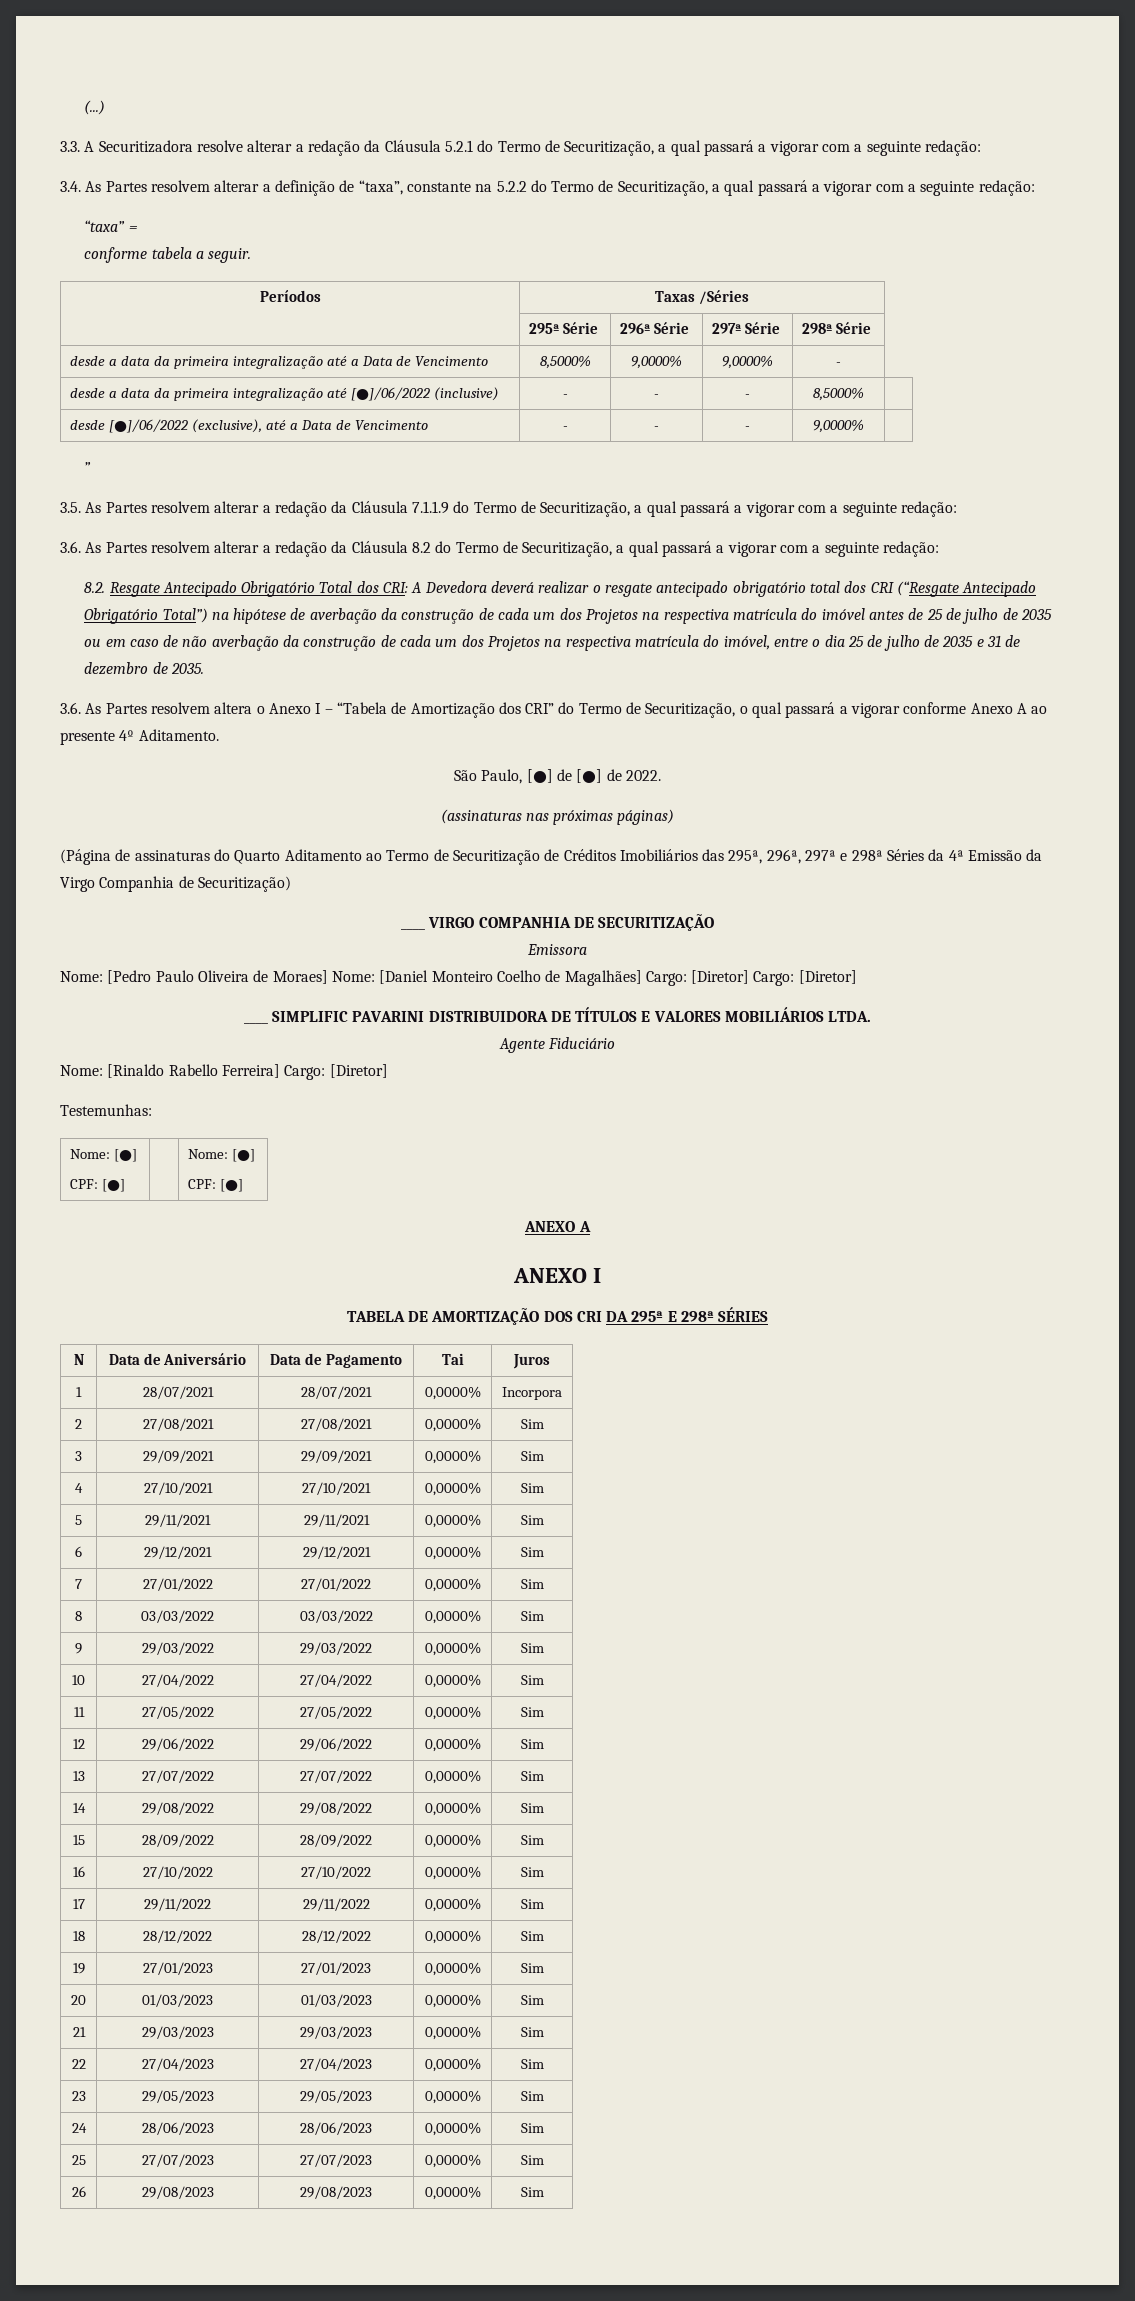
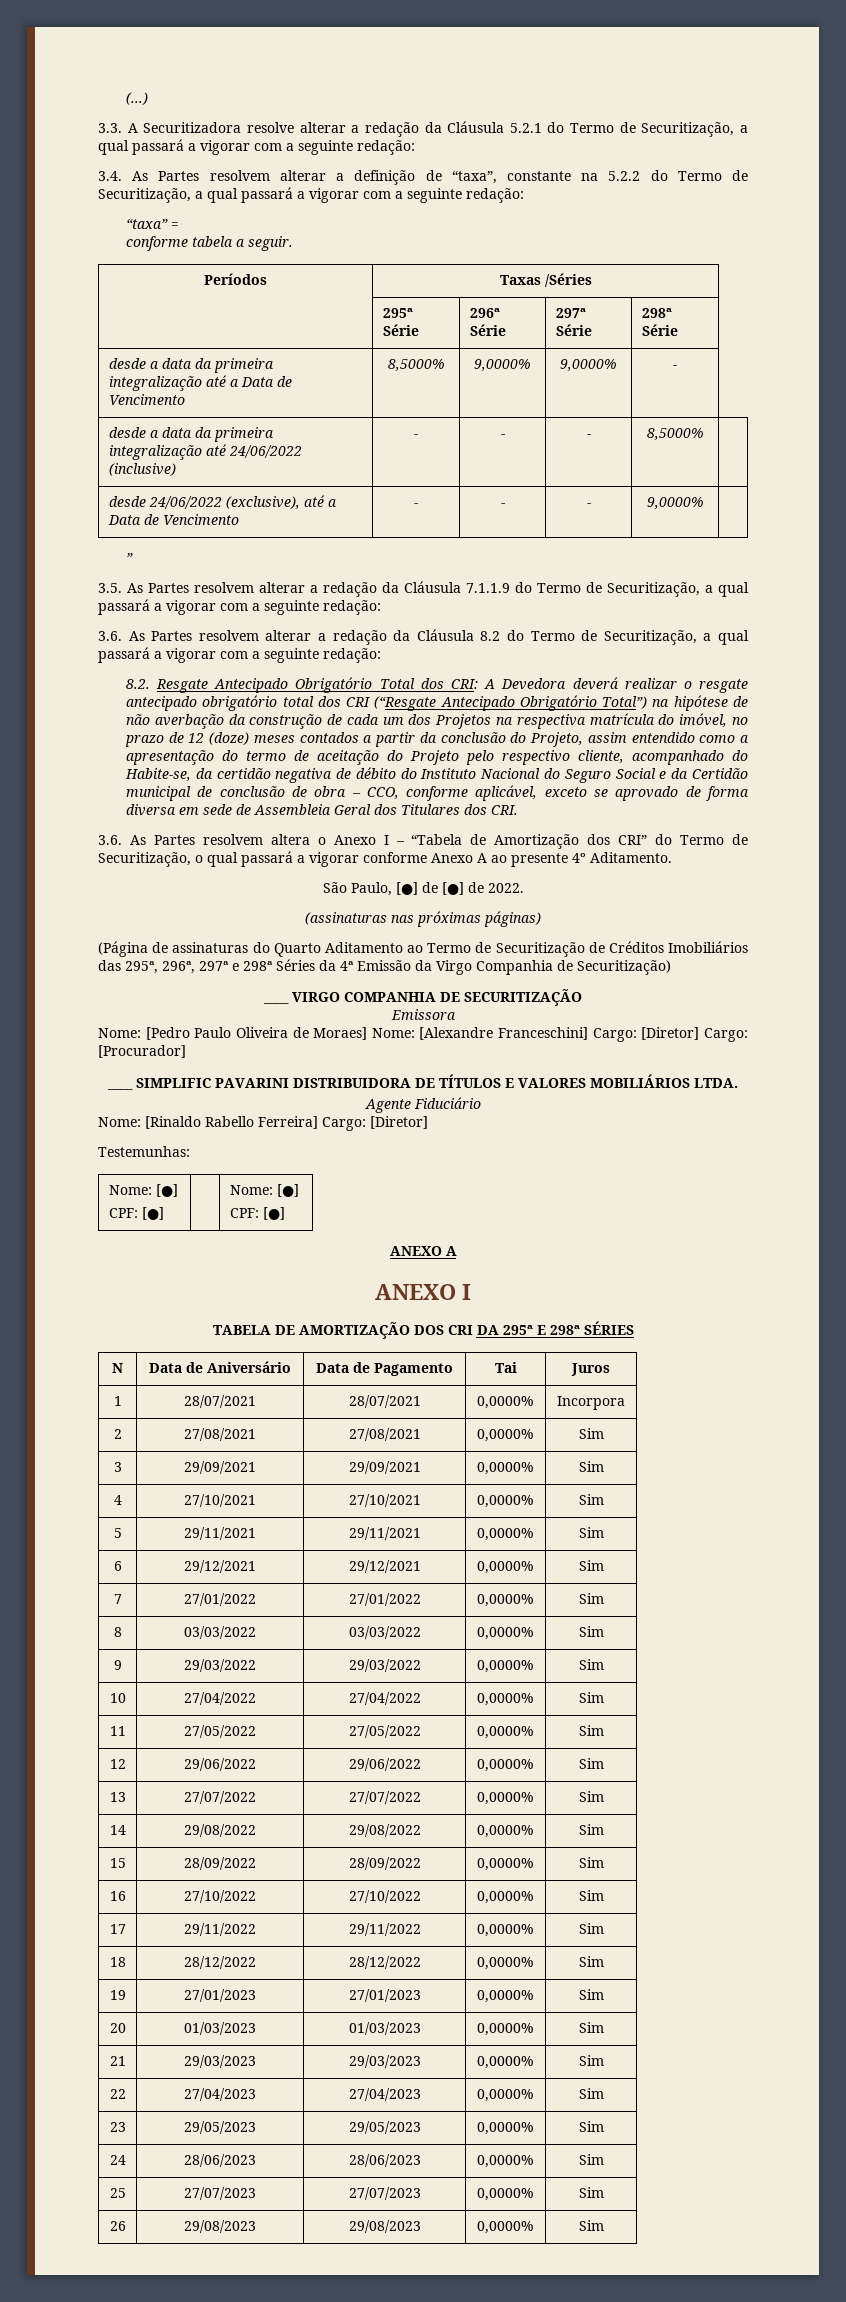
- desde a data da primeira integralização até [●]/06/2022 (inclusive) | - | - | - | 8,5000% |
+ desde a data da primeira integralização até 24/06/2022 (inclusive) | - | - | - | 8,5000% |
- desde [●]/06/2022 (exclusive), até a Data de Vencimento | - | - | - | 9,0000% |
+ desde 24/06/2022 (exclusive), até a Data de Vencimento | - | - | - | 9,0000% |
- 8.2. Resgate Antecipado Obrigatório Total dos CRI: A Devedora deverá realizar o resgate antecipado obrigatório total dos CRI (“Resgate Antecipado Obrigatório Total”) na hipótese de averbação da construção de cada um dos Projetos na respectiva matrícula do imóvel antes de 25 de julho de 2035 ou em caso de não averbação da construção de cada um dos Projetos na respectiva matrícula do imóvel, entre o dia 25 de julho de 2035 e 31 de dezembro de 2035.
+ 8.2. Resgate Antecipado Obrigatório Total dos CRI: A Devedora deverá realizar o resgate antecipado obrigatório total dos CRI (“Resgate Antecipado Obrigatório Total”) na hipótese de não averbação da construção de cada um dos Projetos na respectiva matrícula do imóvel, no prazo de 12 (doze) meses contados a partir da conclusão do Projeto, assim entendido como a apresentação do termo de aceitação do Projeto pelo respectivo cliente, acompanhado do Habite-se, da certidão negativa de débito do Instituto Nacional do Seguro Social e da Certidão municipal de conclusão de obra – CCO, conforme aplicável, exceto se aprovado de forma diversa em sede de Assembleia Geral dos Titulares dos CRI.
- Nome: [Pedro Paulo Oliveira de Moraes] Nome: [Daniel Monteiro Coelho de Magalhães] Cargo: [Diretor] Cargo: [Diretor]
+ Nome: [Pedro Paulo Oliveira de Moraes] Nome: [Alexandre Franceschini] Cargo: [Diretor] Cargo: [Procurador]

